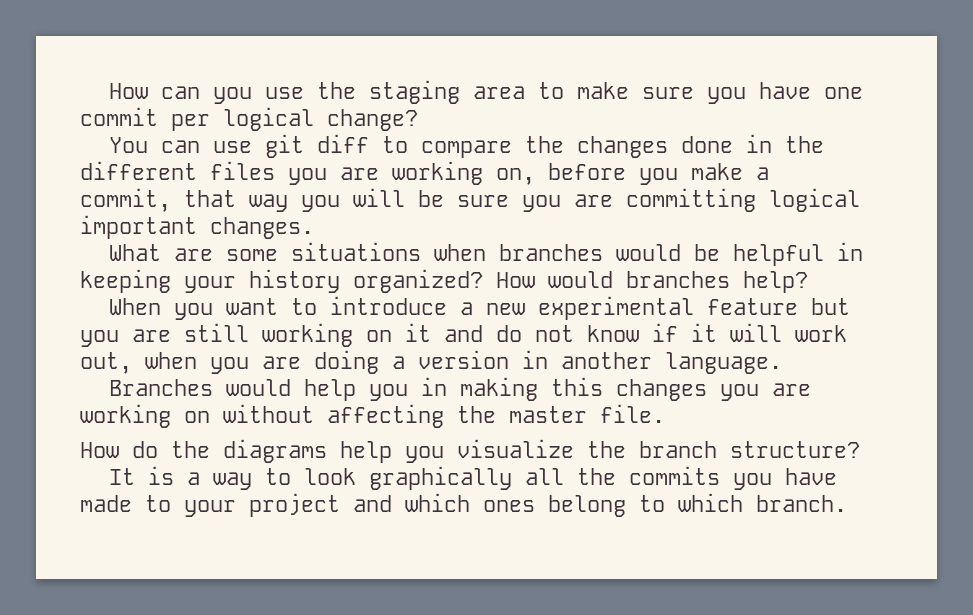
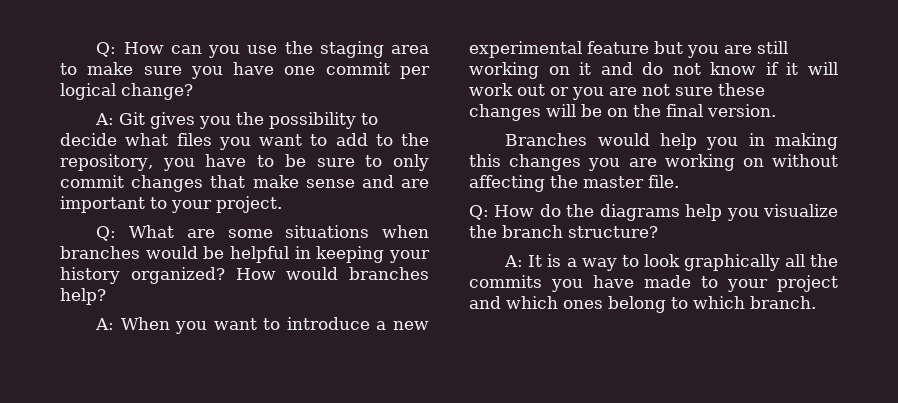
- How can you use the staging area to make sure you have one commit per logical change?
+ Q: How can you use the staging area to make sure you have one commit per logical change?
- You can use git diff to compare the changes done in the different files you are working on, before you make a commit, that way you will be sure you are committing logical important changes.
- What are some situations when branches would be helpful in keeping your history organized?
+ A: Git gives you the possibility to decide what files you want to add to the repository, you have to be sure to only commit changes that make sense and are important to your project.
+ Q: What are some situations when branches would be helpful in keeping your history organized?
- When you want to introduce a new experimental feature but you are still working on it and do not know if it will work out, when you are doing a version in another language.
+ A: When you want to introduce a new experimental feature but you are still working on it and do not know if it will work out or you are not sure these changes will be on the final version.
- How do the diagrams help you visualize the branch structure?
+ Q: How do the diagrams help you visualize the branch structure?
- It is a way to look graphically all the commits you have made to your project and which ones belong to which branch.
+ A: It is a way to look graphically all the commits you have made to your project and which ones belong to which branch.

